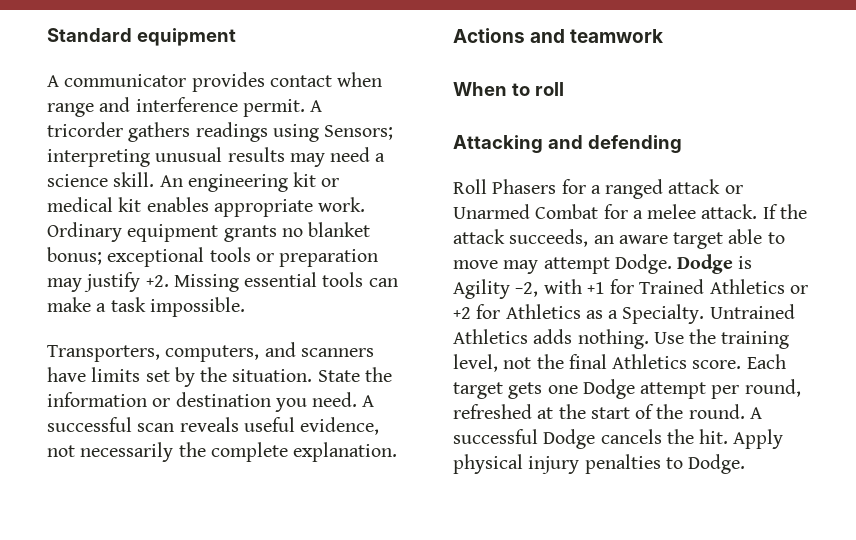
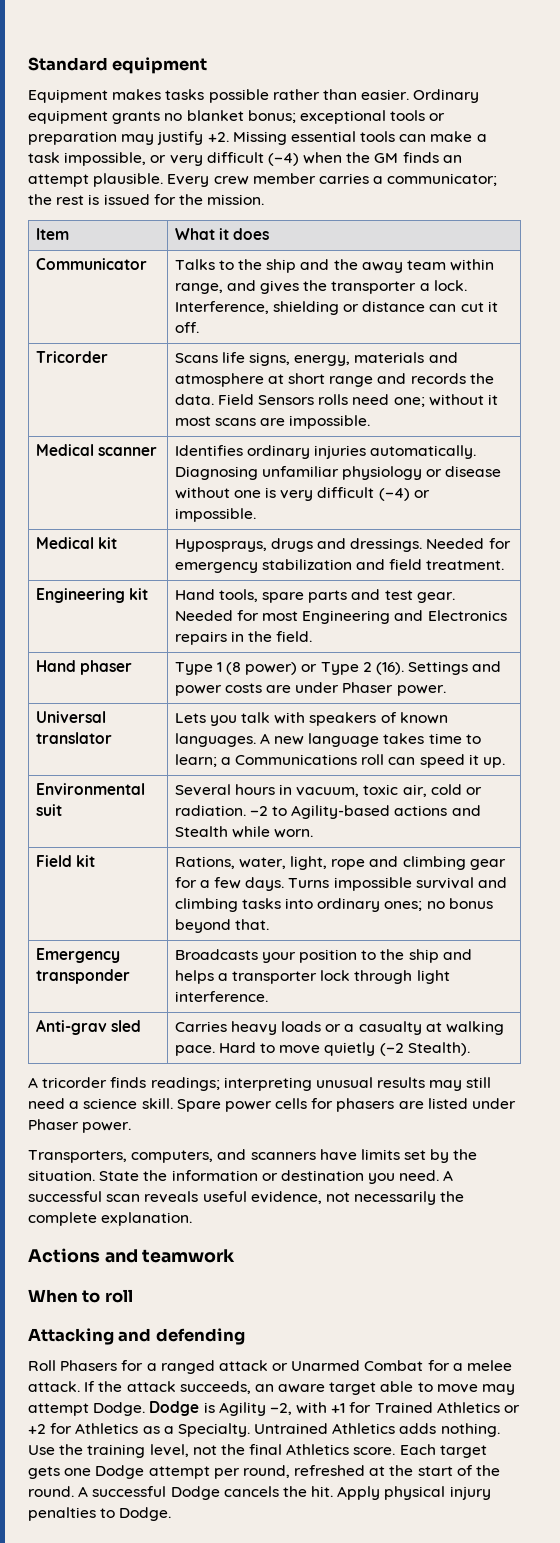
- A communicator provides contact when range and interference permit. A tricorder gathers readings using Sensors; interpreting unusual results may need a science skill. An engineering kit or medical kit enables appropriate work.
+ Equipment makes tasks possible rather than easier.
- Missing essential tools can make a task impossible.
+ Missing essential tools can make a task impossible, or very difficult (−4) when the GM finds an attempt plausible. Every crew member carries a communicator; the rest is issued for the mission.
+ Item | What it does
+ Communicator | Talks to the ship and the away team within range, and gives the transporter a lock. Interference, shielding or distance can cut it off.
+ Tricorder | Scans life signs, energy, materials and atmosphere at short range and records the data. Field Sensors rolls need one; without it most scans are impossible.
+ Medical scanner | Identifies ordinary injuries automatically. Diagnosing unfamiliar physiology or disease without one is very difficult (−4) or impossible.
+ Medical kit | Hyposprays, drugs and dressings. Needed for emergency stabilization and field treatment.
+ Engineering kit | Hand tools, spare parts and test gear. Needed for most Engineering and Electronics repairs in the field.
+ Hand phaser | Type 1 (8 power) or Type 2 (16). Settings and power costs are under Phaser power.
+ Universal translator | Lets you talk with speakers of known languages. A new language takes time to learn; a Communications roll can speed it up.
+ Environmental suit | Several hours in vacuum, toxic air, cold or radiation. −2 to Agility-based actions and Stealth while worn.
+ Field kit | Rations, water, light, rope and climbing gear for a few days. Turns impossible survival and climbing tasks into ordinary ones; no bonus beyond that.
+ Emergency transponder | Broadcasts your position to the ship and helps a transporter lock through light interference.
+ Anti-grav sled | Carries heavy loads or a casualty at walking pace. Hard to move quietly (−2 Stealth).
+ A tricorder finds readings; interpreting unusual results may still need a science skill. Spare power cells for phasers are listed under Phaser power.

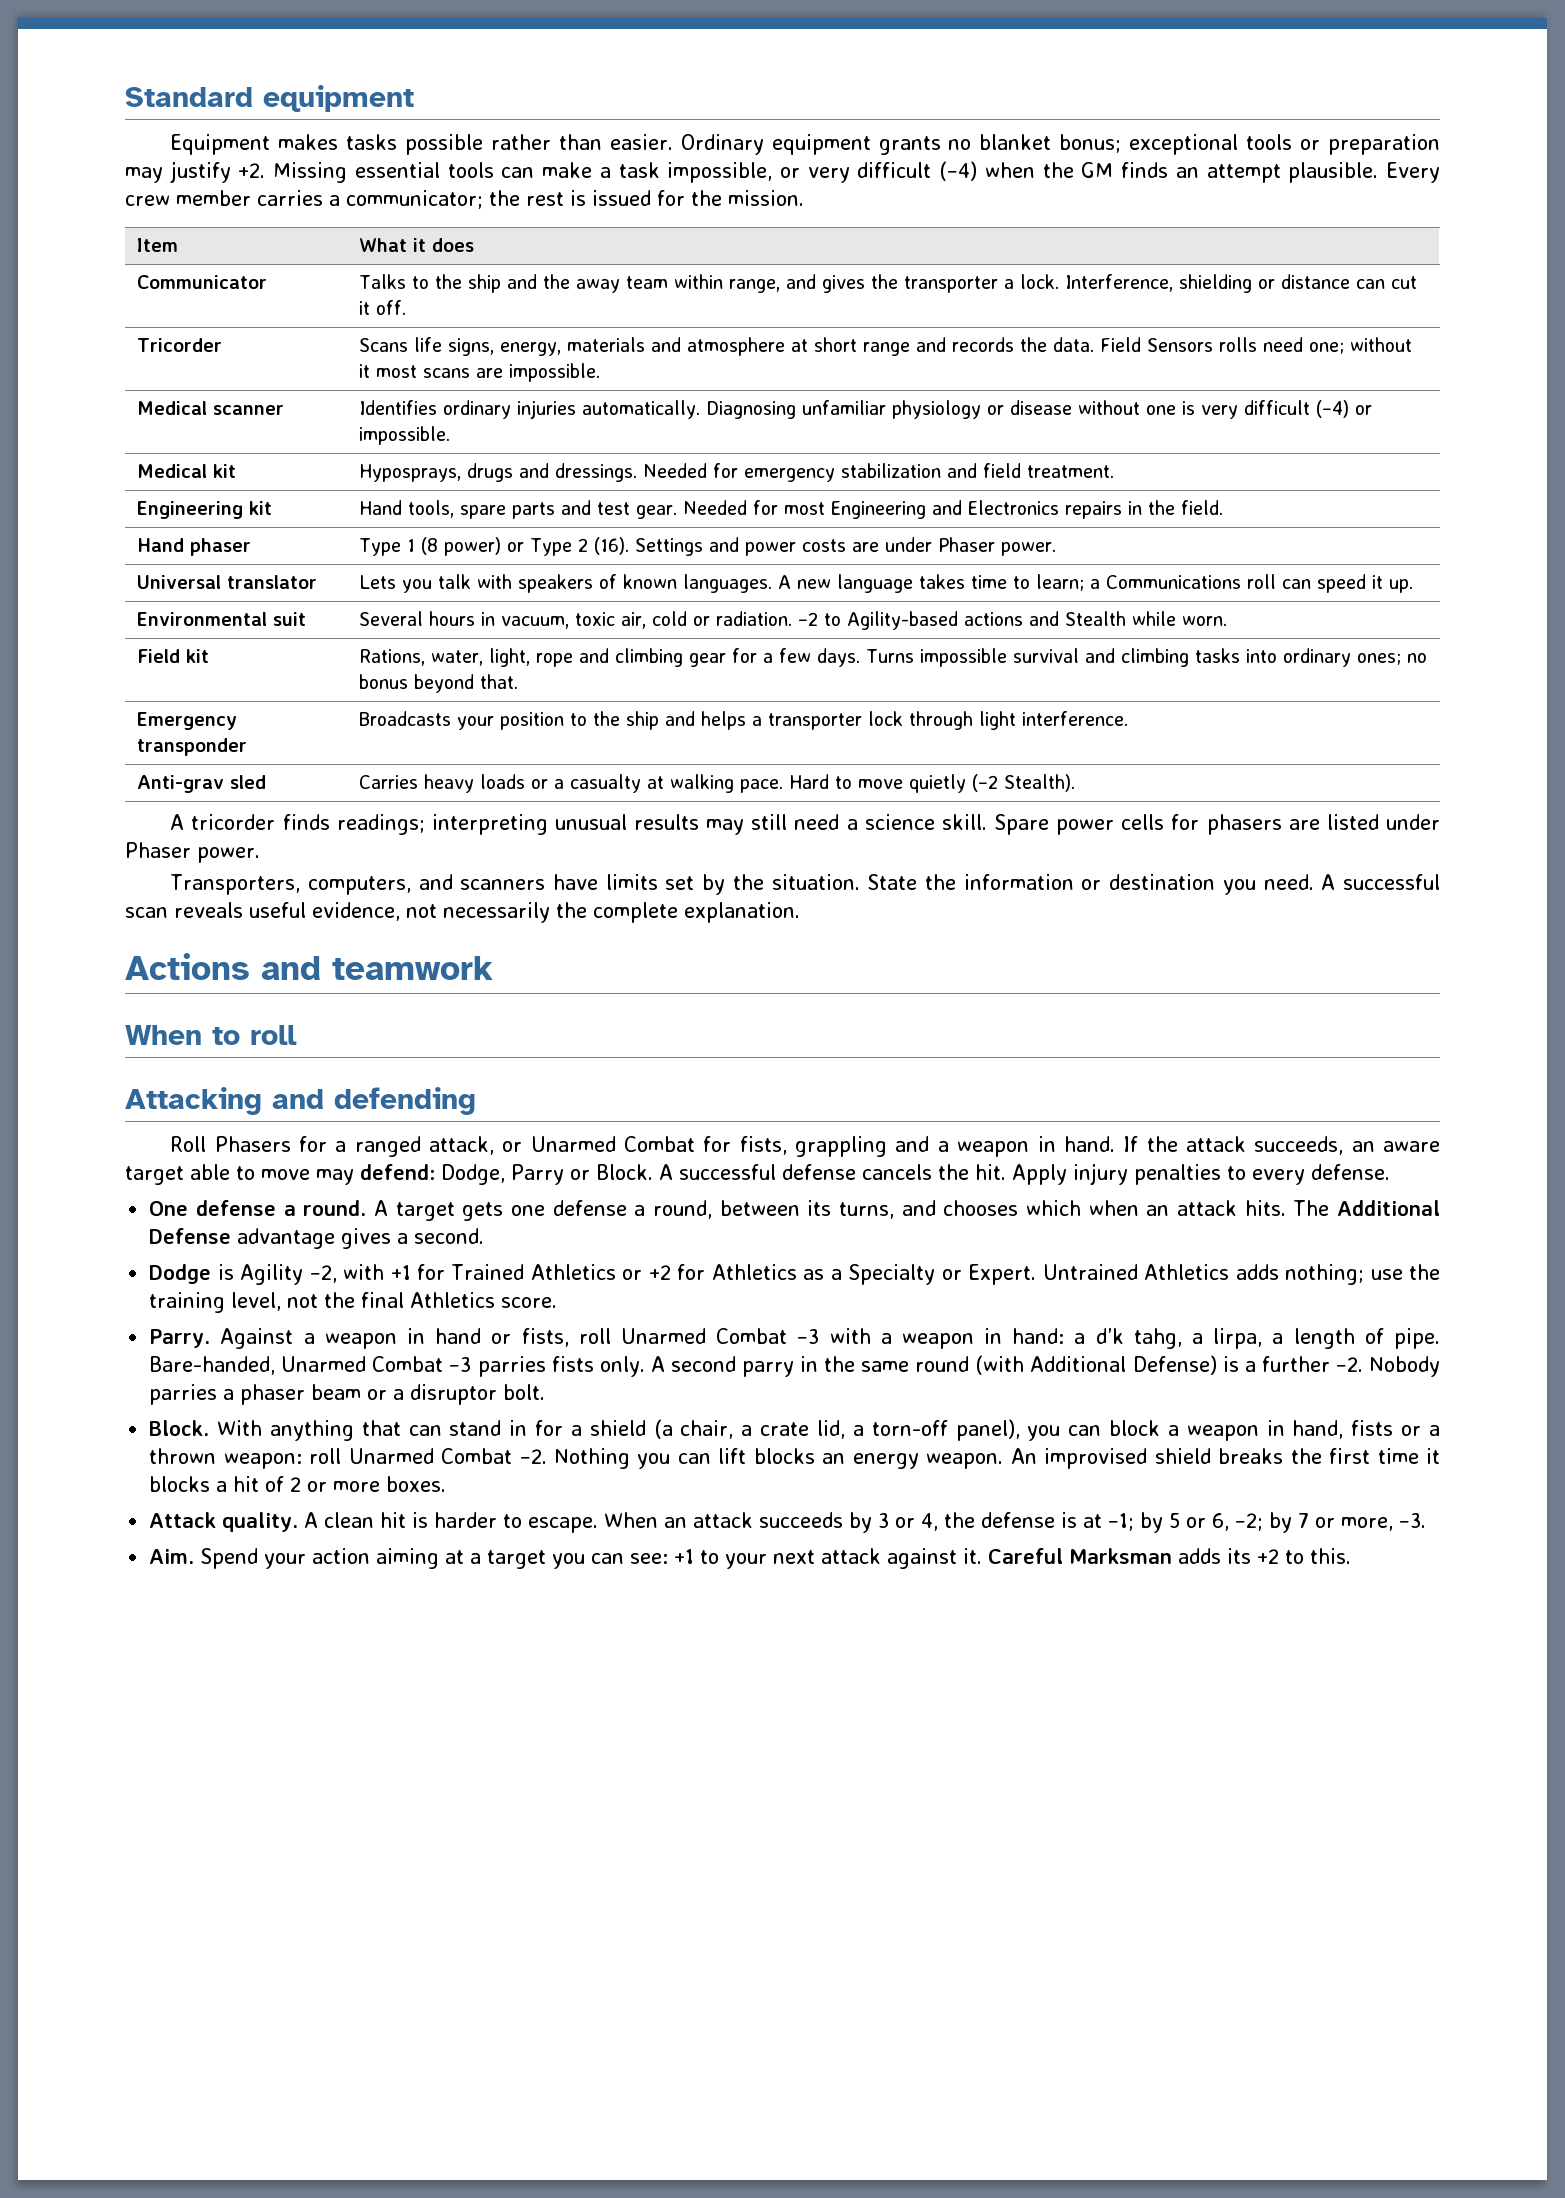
- Roll Phasers for a ranged attack or Unarmed Combat for a melee attack.
+ Roll Phasers for a ranged attack, or Unarmed Combat for fists, grappling and a weapon in hand.
- If the attack succeeds, an aware target able to move may attempt Dodge. Dodge is Agility −2, with +1 for Trained Athletics or +2 for Athletics as a Specialty.
+ If the attack succeeds, an aware target able to move may defend: Dodge, Parry or Block. A successful defense cancels the hit. Apply injury penalties to every defense.
+ One defense a round. A target gets one defense a round, between its turns, and chooses which when an attack hits. The Additional Defense advantage gives a second.
+ Dodge is Agility −2, with +1 for Trained Athletics or +2 for Athletics as a Specialty or Expert.
- Untrained Athletics adds nothing. Use the training level, not the final Athletics score. Each target gets one Dodge attempt per round, refreshed at the start of the round. A successful Dodge cancels the hit. Apply physical injury penalties to Dodge.
+ Untrained Athletics adds nothing; use the training level, not the final Athletics score.
+ Parry. Against a weapon in hand or fists, roll Unarmed Combat −3 with a weapon in hand: a d’k tahg, a lirpa, a length of pipe. Bare-handed, Unarmed Combat −3 parries fists only. A second parry in the same round (with Additional Defense) is a further −2. Nobody parries a phaser beam or a disruptor bolt.
+ Block. With anything that can stand in for a shield (a chair, a crate lid, a torn-off panel), you can block a weapon in hand, fists or a thrown weapon: roll Unarmed Combat −2. Nothing you can lift blocks an energy weapon. An improvised shield breaks the first time it blocks a hit of 2 or more boxes.
+ Attack quality. A clean hit is harder to escape. When an attack succeeds by 3 or 4, the defense is at −1; by 5 or 6, −2; by 7 or more, −3.
+ Aim. Spend your action aiming at a target you can see: +1 to your next attack against it. Careful Marksman adds its +2 to this.

